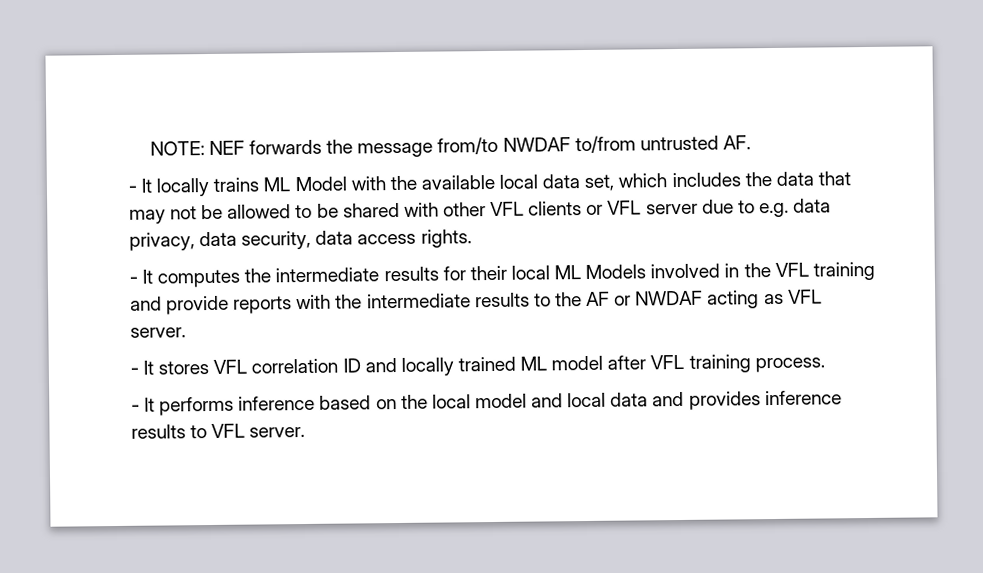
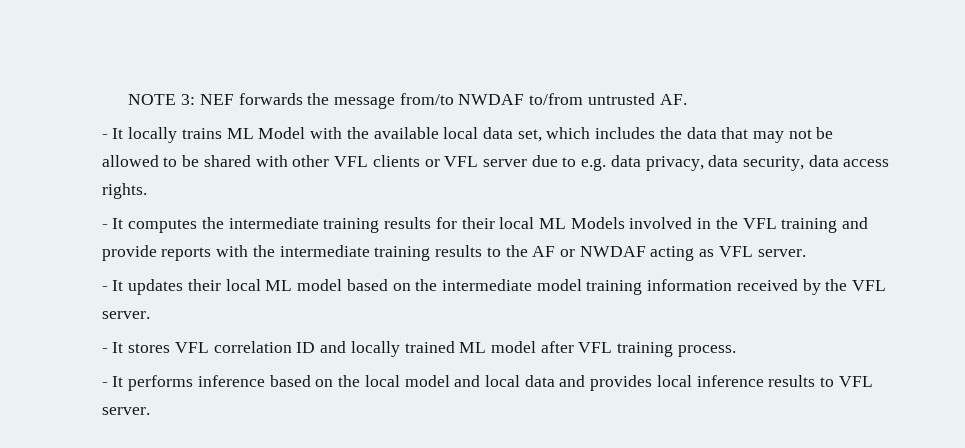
- NOTE: NEF forwards the message from/to NWDAF to/from untrusted AF.
+ NOTE 3: NEF forwards the message from/to NWDAF to/from untrusted AF.
- - It computes the intermediate results for their local ML Models involved in the VFL training and provide reports with the intermediate results to the AF or NWDAF acting as VFL server.
+ - It computes the intermediate training results for their local ML Models involved in the VFL training and provide reports with the intermediate training results to the AF or NWDAF acting as VFL server.
+ - It updates their local ML model based on the intermediate model training information received by the VFL server.
- - It performs inference based on the local model and local data and provides inference results to VFL server.
+ - It performs inference based on the local model and local data and provides local inference results to VFL server.

